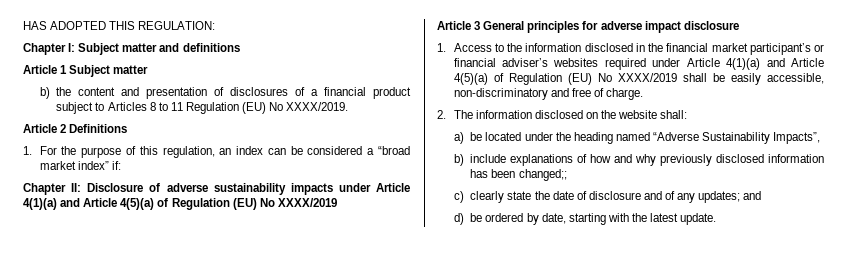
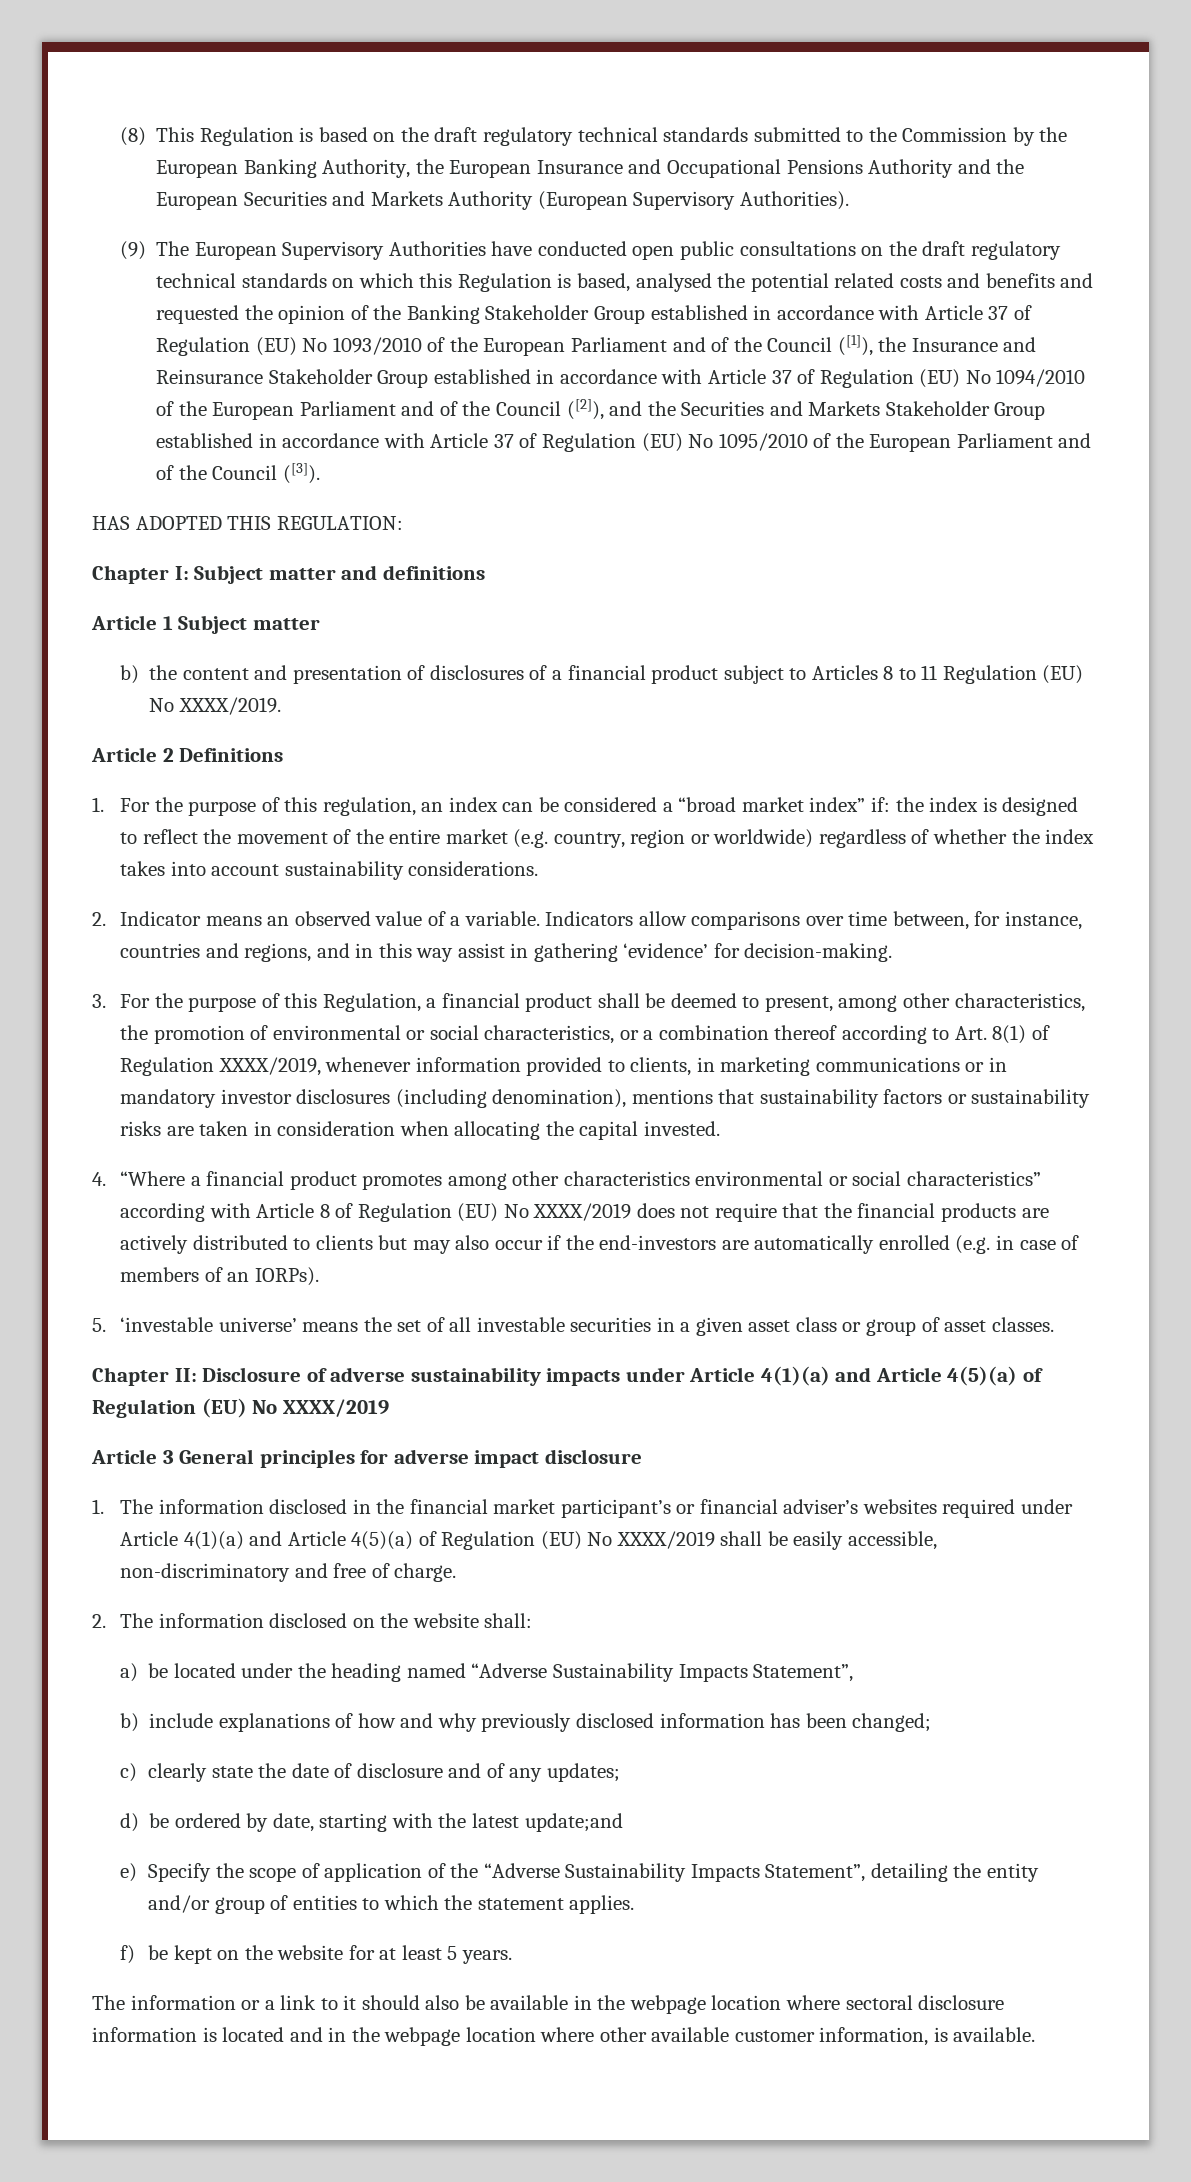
+ (8) This Regulation is based on the draft regulatory technical standards submitted to the Commission by the European Banking Authority, the European Insurance and Occupational Pensions Authority and the European Securities and Markets Authority (European Supervisory Authorities).
+ (9) The European Supervisory Authorities have conducted open public consultations on the draft regulatory technical standards on which this Regulation is based, analysed the potential related costs and benefits and requested the opinion of the Banking Stakeholder Group established in accordance with Article 37 of Regulation (EU) No 1093/2010 of the European Parliament and of the Council ([1]), the Insurance and Reinsurance Stakeholder Group established in accordance with Article 37 of Regulation (EU) No 1094/2010 of the European Parliament and of the Council ([2]), and the Securities and Markets Stakeholder Group established in accordance with Article 37 of Regulation (EU) No 1095/2010 of the European Parliament and of the Council ([3]).
- 1. For the purpose of this regulation, an index can be considered a “broad market index” if:
+ 1. For the purpose of this regulation, an index can be considered a “broad market index” if: the index is designed to reflect the movement of the entire market (e.g. country, region or worldwide) regardless of whether the index takes into account sustainability considerations.
+ 2. Indicator means an observed value of a variable. Indicators allow comparisons over time between, for instance, countries and regions, and in this way assist in gathering ‘evidence’ for decision-making.
+ 3. For the purpose of this Regulation, a financial product shall be deemed to present, among other characteristics, the promotion of environmental or social characteristics, or a combination thereof according to Art. 8(1) of Regulation XXXX/2019, whenever information provided to clients, in marketing communications or in mandatory investor disclosures (including denomination), mentions that sustainability factors or sustainability risks are taken in consideration when allocating the capital invested.
+ 4. “Where a financial product promotes among other characteristics environmental or social characteristics” according with Article 8 of Regulation (EU) No XXXX/2019 does not require that the financial products are actively distributed to clients but may also occur if the end-investors are automatically enrolled (e.g. in case of members of an IORPs).
+ 5. ‘investable universe’ means the set of all investable securities in a given asset class or group of asset classes.
- 1. Access to the information disclosed in the financial market participant’s or financial adviser’s websites required under Article 4(1)(a) and Article 4(5)(a) of Regulation (EU) No XXXX/2019 shall be easily accessible, non-discriminatory and free of charge.
+ 1. The information disclosed in the financial market participant’s or financial adviser’s websites required under Article 4(1)(a) and Article 4(5)(a) of Regulation (EU) No XXXX/2019 shall be easily accessible, non-discriminatory and free of charge.
- a) be located under the heading named “Adverse Sustainability Impacts”,
+ a) be located under the heading named “Adverse Sustainability Impacts Statement”,
- b) include explanations of how and why previously disclosed information has been changed;;
+ b) include explanations of how and why previously disclosed information has been changed;
- c) clearly state the date of disclosure and of any updates; and
+ c) clearly state the date of disclosure and of any updates;
- d) be ordered by date, starting with the latest update.
+ d) be ordered by date, starting with the latest update;and
+ e) Specify the scope of application of the “Adverse Sustainability Impacts Statement”, detailing the entity and/or group of entities to which the statement applies.
+ f) be kept on the website for at least 5 years.
+ The information or a link to it should also be available in the webpage location where sectoral disclosure information is located and in the webpage location where other available customer information, is available.

